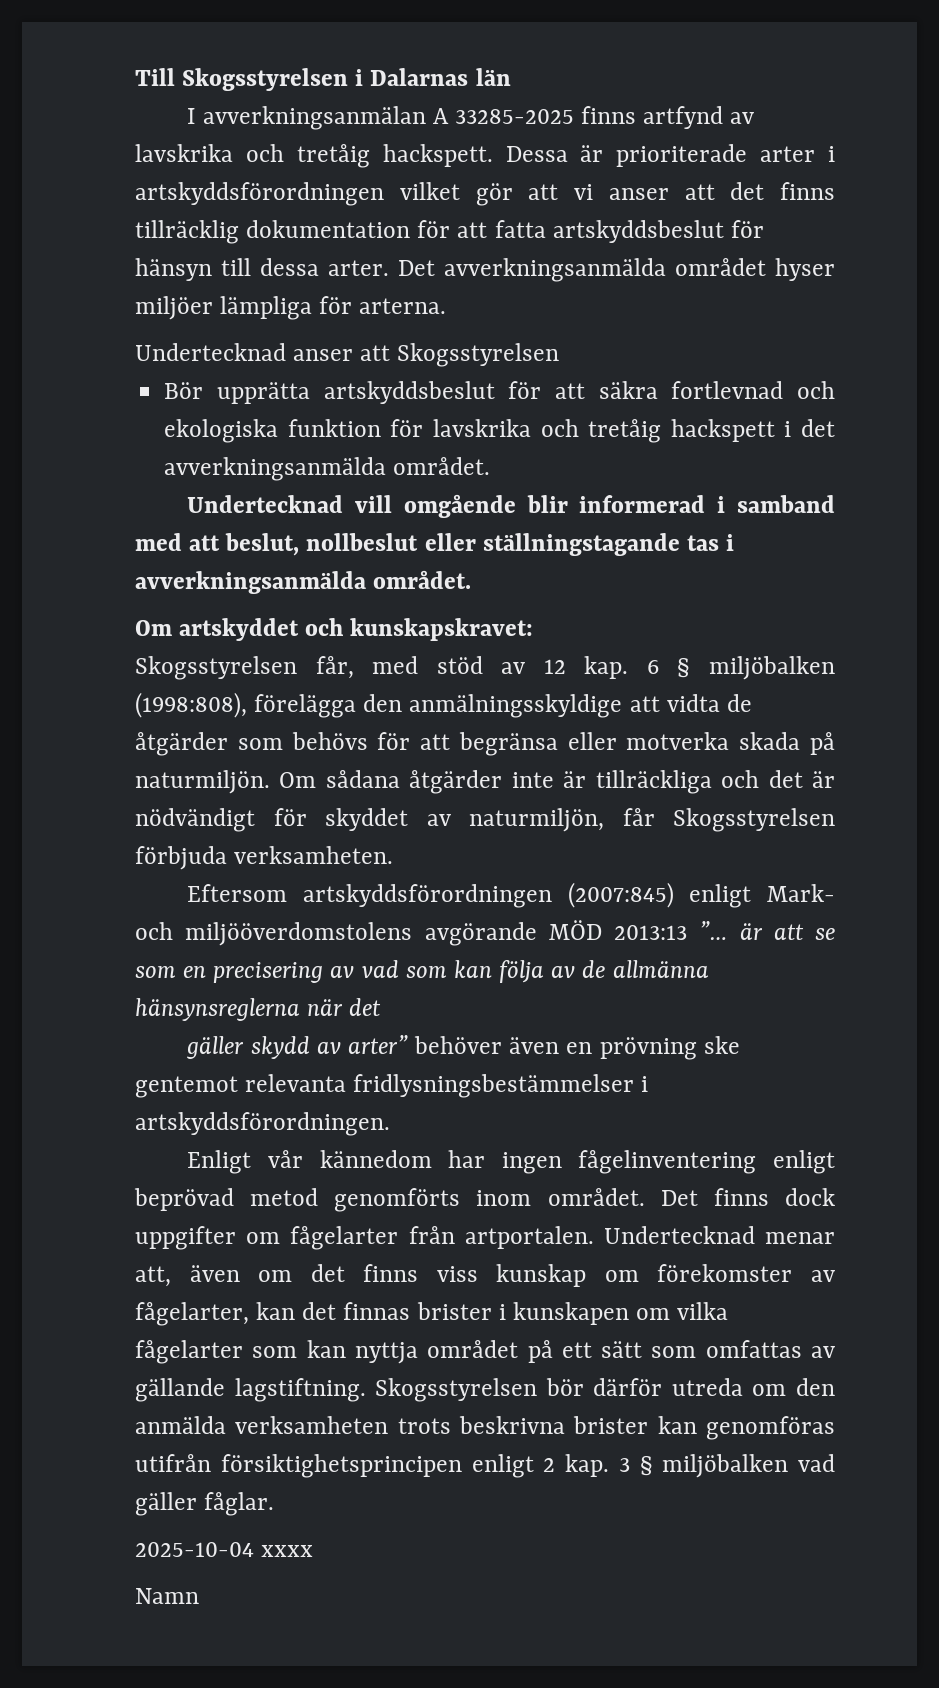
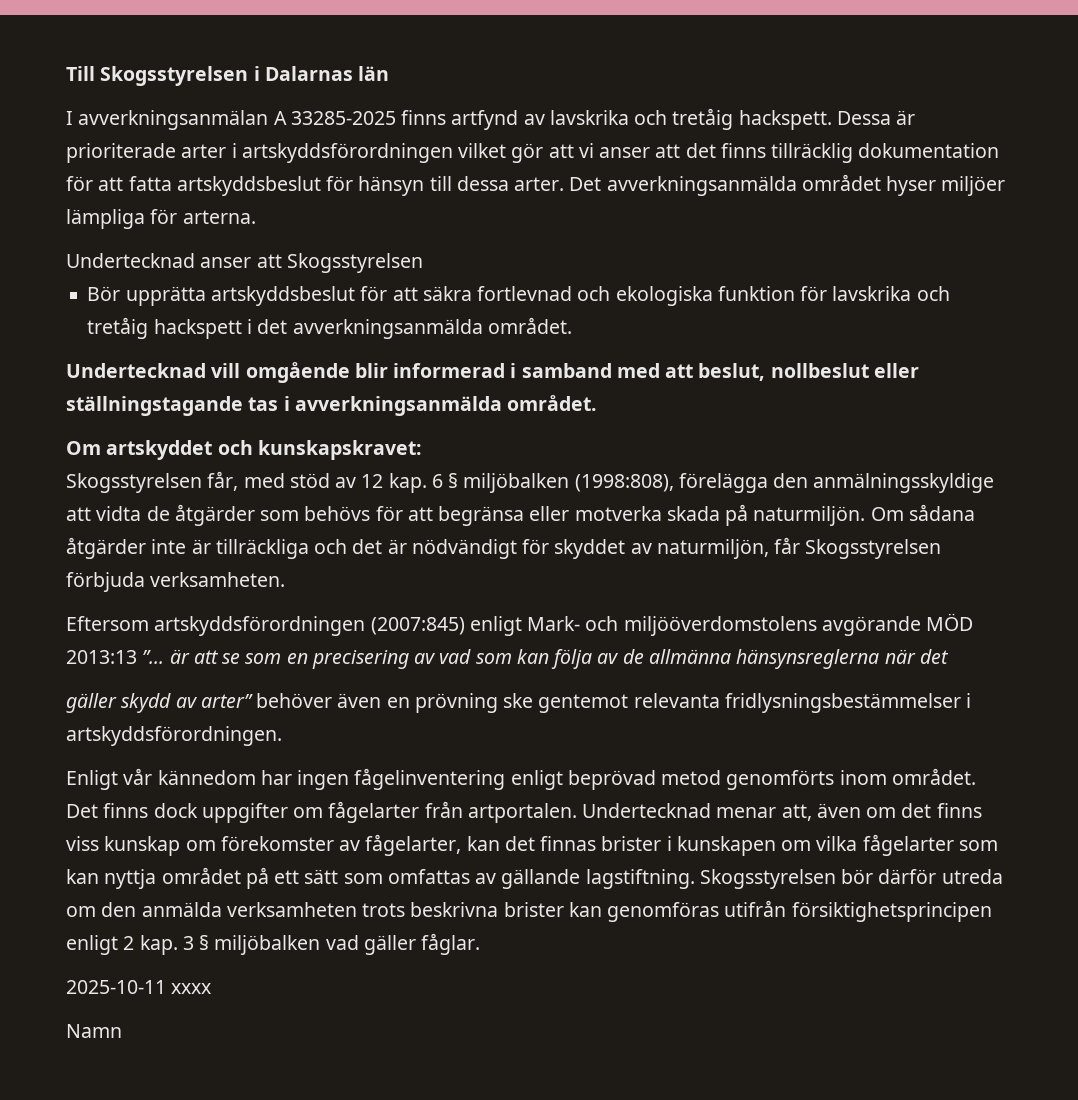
- 2025-10-04 xxxx
+ 2025-10-11 xxxx

